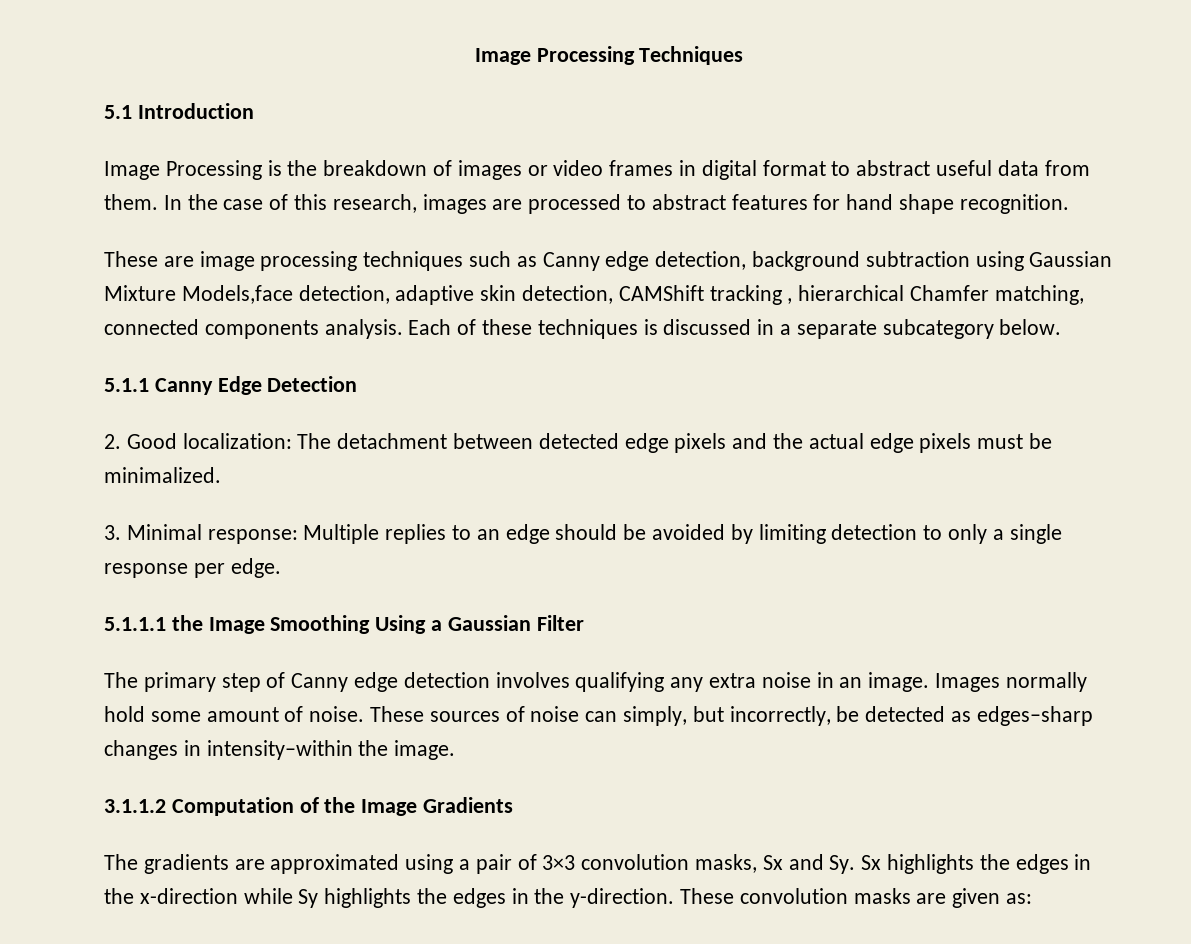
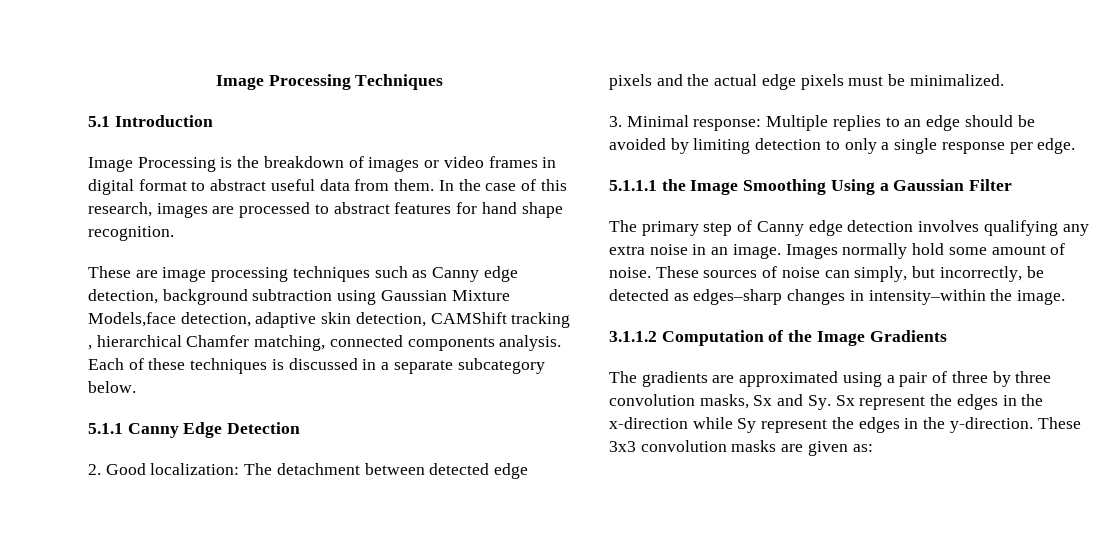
- The gradients are approximated using a pair of 3×3 convolution masks, Sx and Sy. Sx highlights the edges in the x-direction while Sy highlights the edges in the y-direction.
+ The gradients are approximated using a pair of three by three convolution masks, Sx and Sy. Sx represent the edges in the x-direction while Sy represent the edges in the y-direction.
- These convolution masks are given as:
+ These 3x3 convolution masks are given as:

